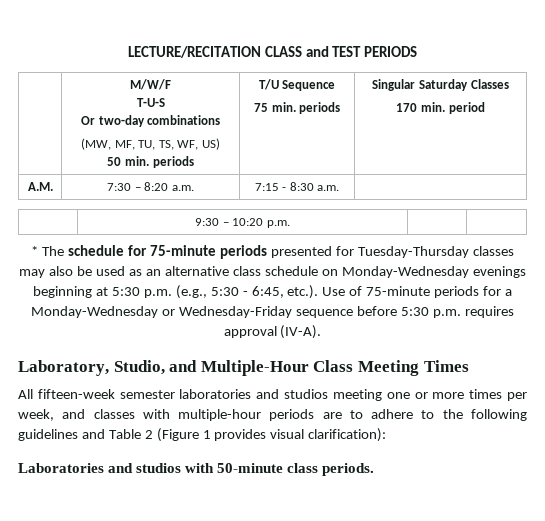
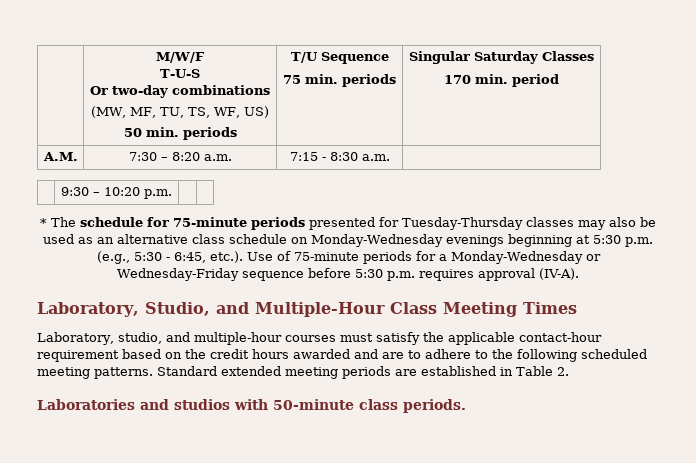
- LECTURE/RECITATION CLASS and TEST PERIODS
- All fifteen-week semester laboratories and studios meeting one or more times per week, and classes with multiple-hour periods are to adhere to the following guidelines and Table 2 (Figure 1 provides visual clarification):
+ Laboratory, studio, and multiple-hour courses must satisfy the applicable contact-hour requirement based on the credit hours awarded and are to adhere to the following scheduled meeting patterns. Standard extended meeting periods are established in Table 2.

